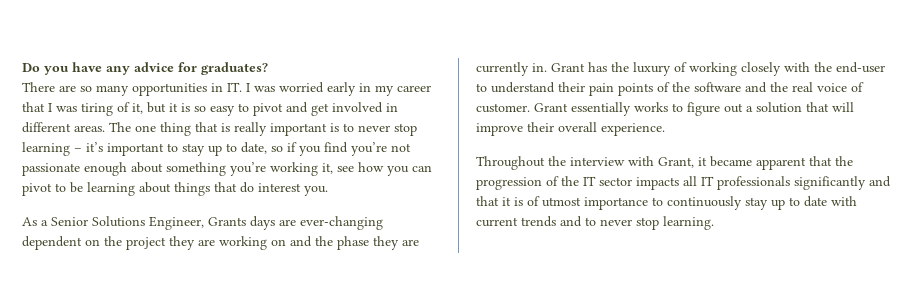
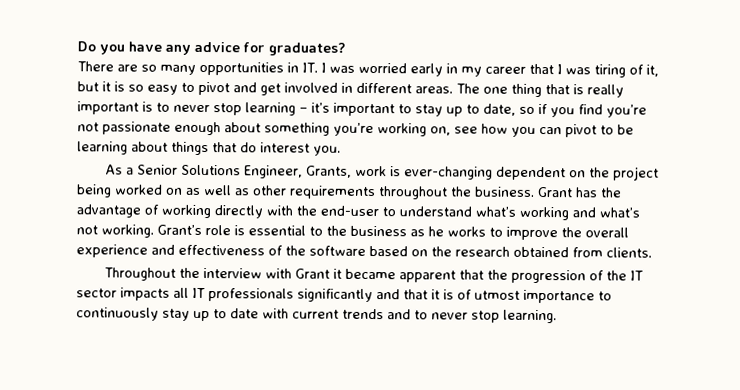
- The one thing that is really important is to never stop learning – it’s important to stay up to date, so if you find you’re not passionate enough about something you’re working it, see how you can pivot to be learning about things that do interest you.
+ The one thing that is really important is to never stop learning – it’s important to stay up to date, so if you find you’re not passionate enough about something you’re working on, see how you can pivot to be learning about things that do interest you.
- As a Senior Solutions Engineer, Grants days are ever-changing dependent on the project they are working on and the phase they are currently in.
+ As a Senior Solutions Engineer, Grants, work is ever-changing dependent on the project being worked on as well as other requirements throughout the business.
- Grant has the luxury of working closely with the end-user to understand their pain points of the software and the real voice of customer. Grant essentially works to figure out a solution that will improve their overall experience.
+ Grant has the advantage of working directly with the end-user to understand what’s working and what’s not working. Grant’s role is essential to the business as he works to improve the overall experience and effectiveness of the software based on the research obtained from clients.
- Throughout the interview with Grant, it became apparent that the progression of the IT sector impacts all IT professionals significantly and that it is of utmost importance to continuously stay up to date with current trends and to never stop learning.
+ Throughout the interview with Grant it became apparent that the progression of the IT sector impacts all IT professionals significantly and that it is of utmost importance to continuously stay up to date with current trends and to never stop learning.

